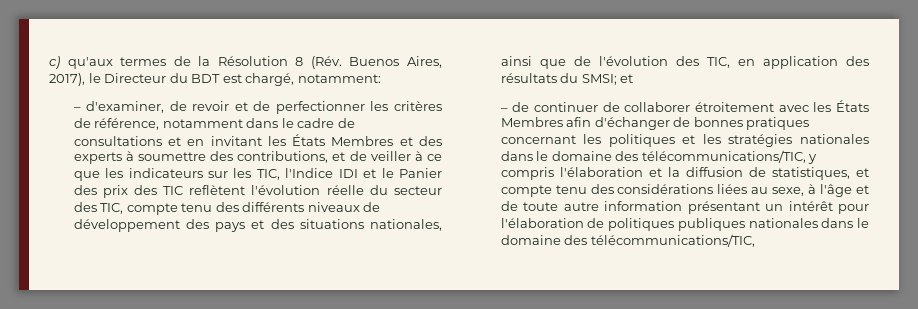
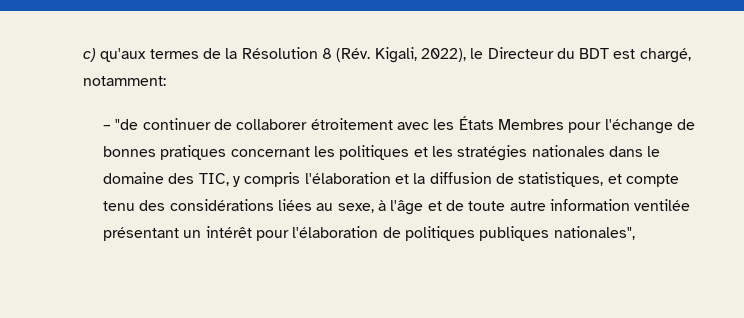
- c) qu'aux termes de la Résolution 8 (Rév. Buenos Aires, 2017), le Directeur du BDT est chargé, notamment:
+ c) qu'aux termes de la Résolution 8 (Rév. Kigali, 2022), le Directeur du BDT est chargé, notamment:
- – d'examiner, de revoir et de perfectionner les critères de référence, notamment dans le cadre de consultations et en invitant les États Membres et des experts à soumettre des contributions, et de veiller à ce que les indicateurs sur les TIC, l'Indice IDI et le Panier des prix des TIC reflètent l'évolution réelle du secteur des TIC, compte tenu des différents niveaux de développement des pays et des situations nationales, ainsi que de l'évolution des TIC, en application des résultats du SMSI; et
- – de continuer de collaborer étroitement avec les États Membres afin d'échanger de bonnes pratiques concernant les politiques et les stratégies nationales dans le domaine des télécommunications/TIC, y compris l'élaboration et la diffusion de statistiques, et compte tenu des considérations liées au sexe, à l'âge et de toute autre information présentant un intérêt pour l'élaboration de politiques publiques nationales dans le domaine des télécommunications/TIC,
+ – "de continuer de collaborer étroitement avec les États Membres pour l'échange de bonnes pratiques concernant les politiques et les stratégies nationales dans le domaine des TIC, y compris l'élaboration et la diffusion de statistiques, et compte tenu des considérations liées au sexe, à l'âge et de toute autre information ventilée présentant un intérêt pour l'élaboration de politiques publiques nationales",

